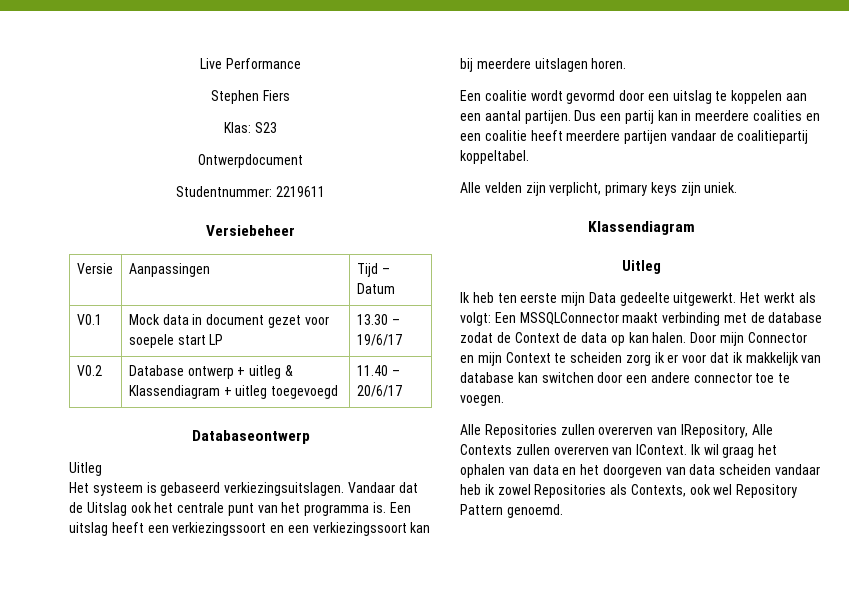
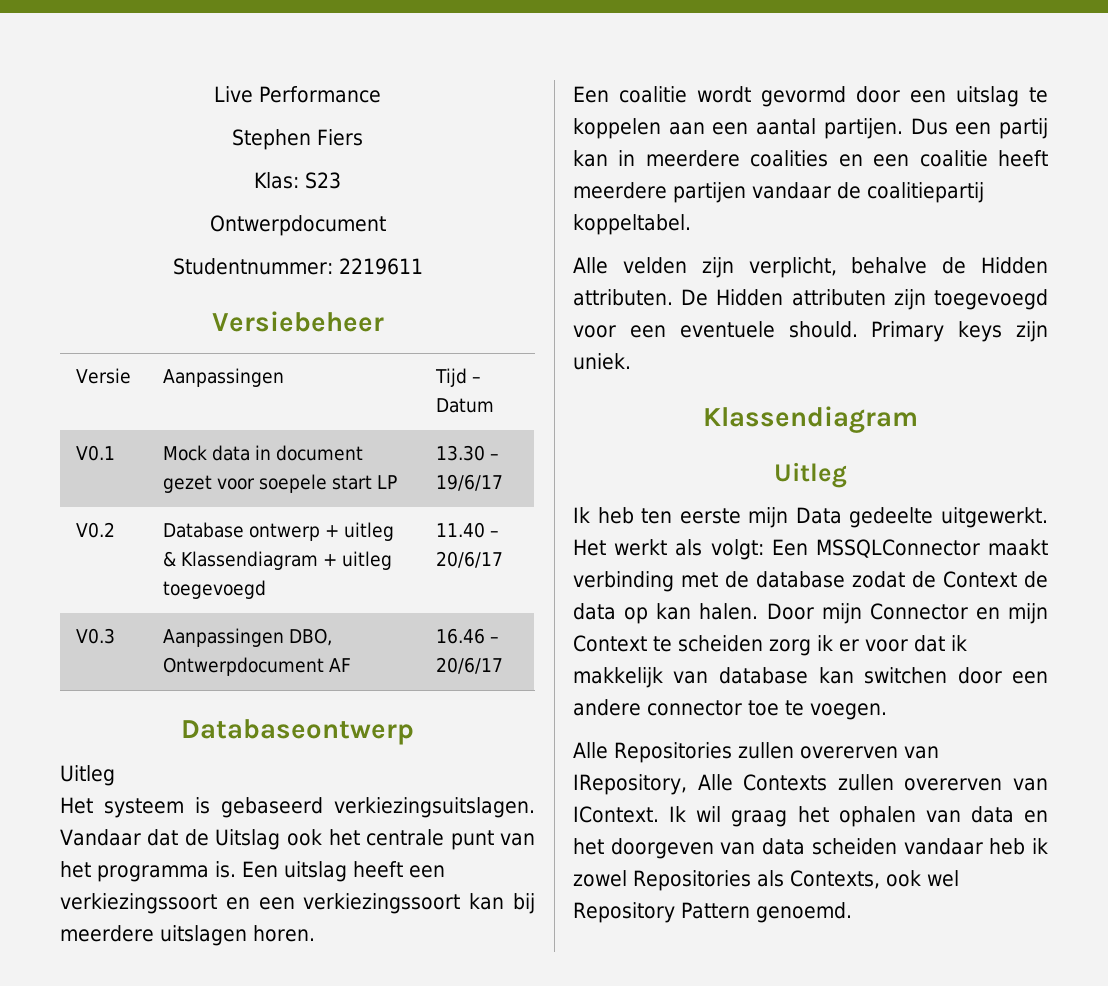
+ V0.3 | Aanpassingen DBO, Ontwerpdocument AF | 16.46 – 20/6/17
- Alle velden zijn verplicht, primary keys zijn uniek.
+ Alle velden zijn verplicht, behalve de Hidden attributen. De Hidden attributen zijn toegevoegd voor een eventuele should. Primary keys zijn uniek.

